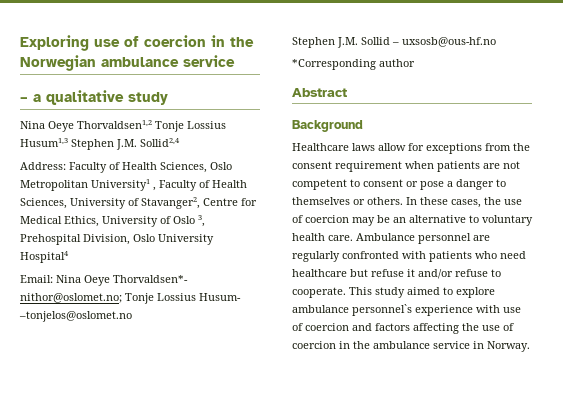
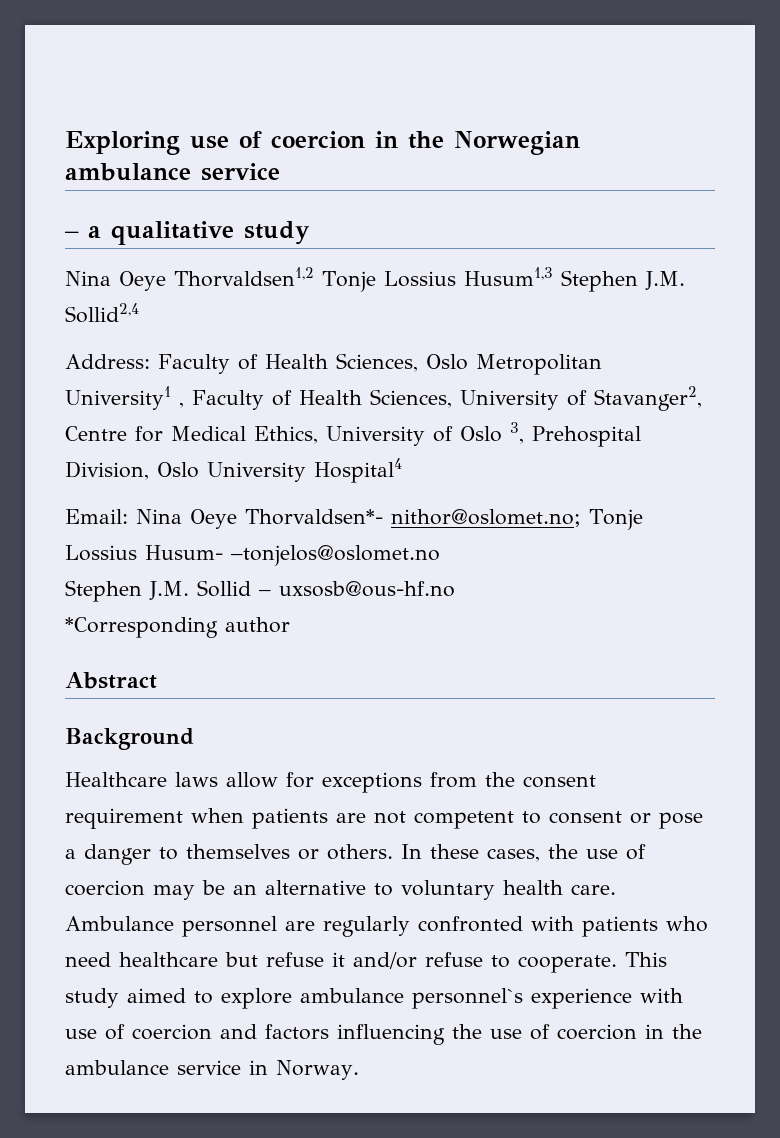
- This study aimed to explore ambulance personnel`s experience with use of coercion and factors affecting the use of coercion in the ambulance service in Norway.
+ This study aimed to explore ambulance personnel`s experience with use of coercion and factors influencing the use of coercion in the ambulance service in Norway.

